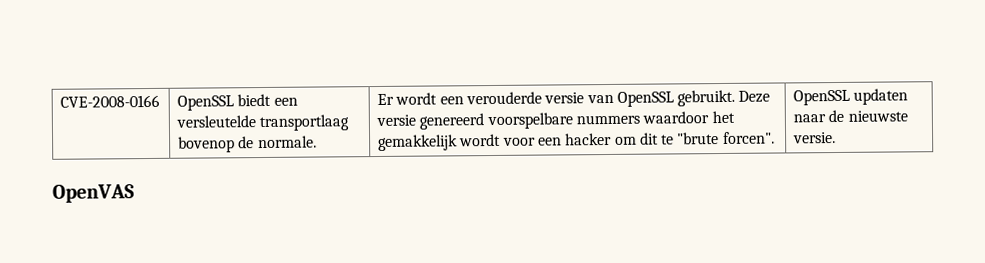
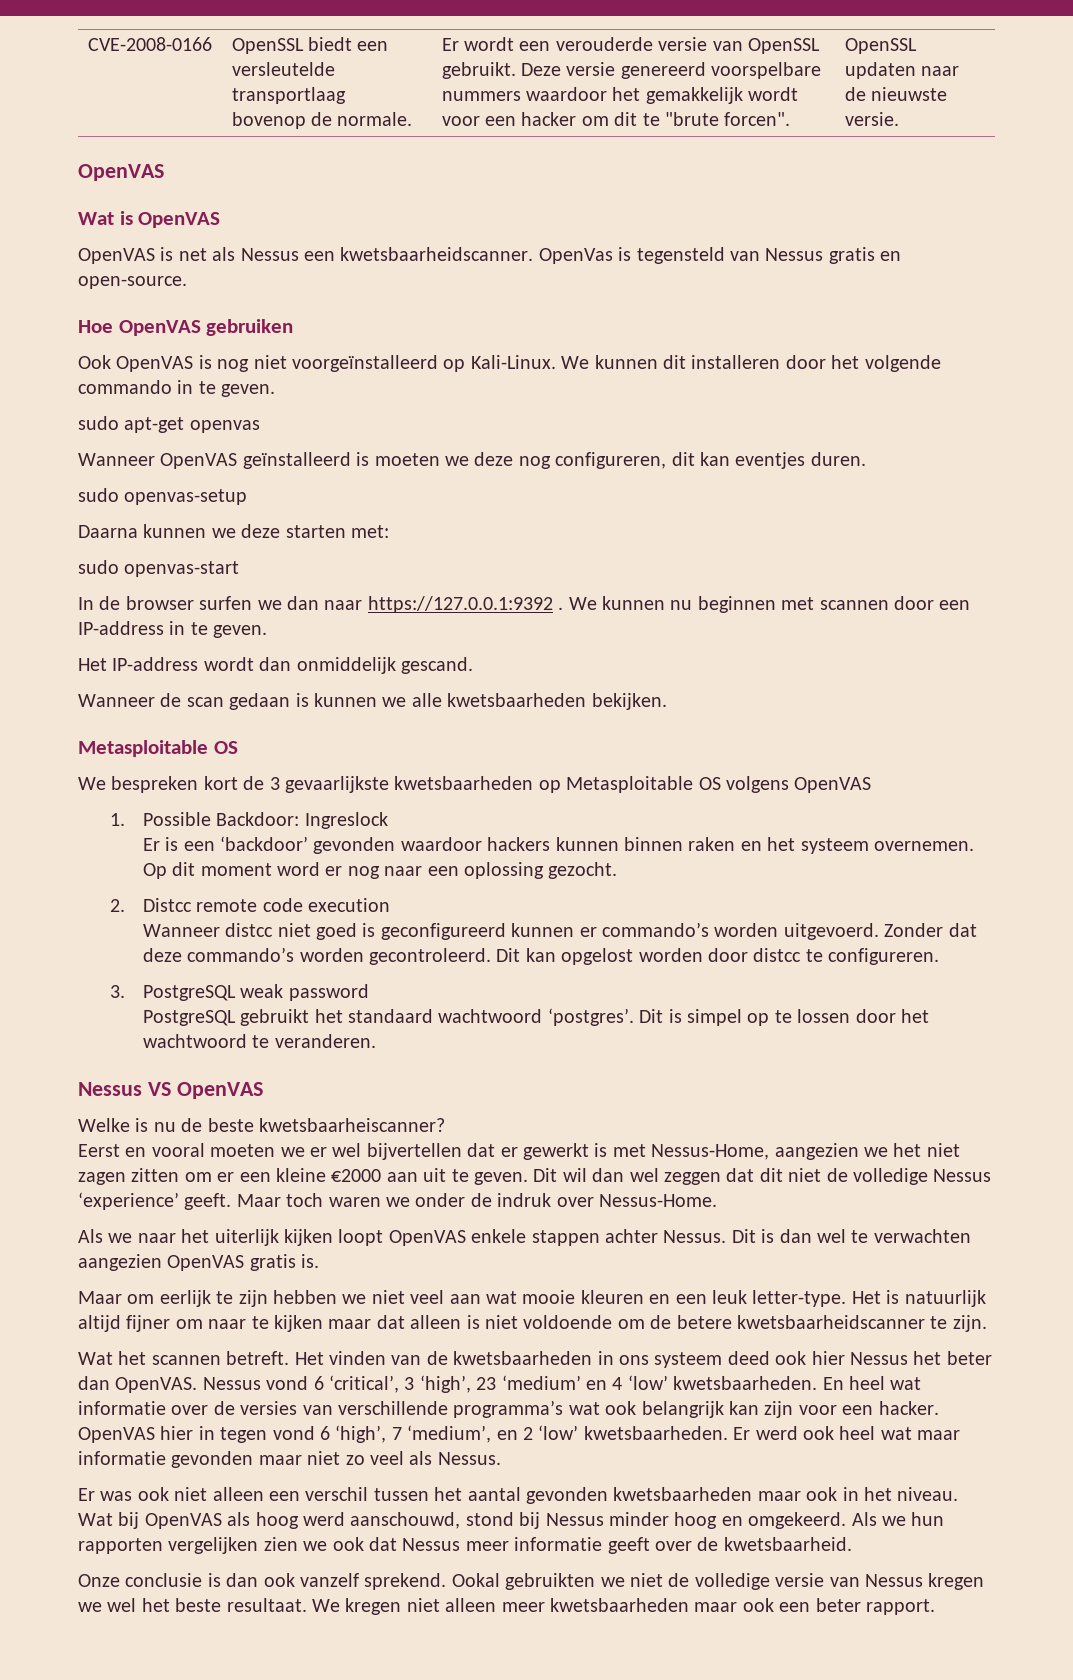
+ Wat is OpenVAS
+ OpenVAS is net als Nessus een kwetsbaarheidscanner. OpenVas is tegensteld van Nessus gratis en open-source.
+ Hoe OpenVAS gebruiken
+ Ook OpenVAS is nog niet voorgeïnstalleerd op Kali-Linux. We kunnen dit installeren door het volgende commando in te geven.
+ sudo apt-get openvas
+ Wanneer OpenVAS geïnstalleerd is moeten we deze nog configureren, dit kan eventjes duren.
+ sudo openvas-setup
+ Daarna kunnen we deze starten met:
+ sudo openvas-start
+ In de browser surfen we dan naar https://127.0.0.1:9392 . We kunnen nu beginnen met scannen door een IP-address in te geven.
+ Het IP-address wordt dan onmiddelijk gescand.
+ Wanneer de scan gedaan is kunnen we alle kwetsbaarheden bekijken.
+ Metasploitable OS
+ We bespreken kort de 3 gevaarlijkste kwetsbaarheden op Metasploitable OS volgens OpenVAS
+ 1. Possible Backdoor: Ingreslock
+ Er is een ‘backdoor’ gevonden waardoor hackers kunnen binnen raken en het systeem overnemen. Op dit moment word er nog naar een oplossing gezocht.
+ 2. Distcc remote code execution
+ Wanneer distcc niet goed is geconfigureerd kunnen er commando’s worden uitgevoerd. Zonder dat deze commando’s worden gecontroleerd. Dit kan opgelost worden door distcc te configureren.
+ 3. PostgreSQL weak password
+ PostgreSQL gebruikt het standaard wachtwoord ‘postgres’. Dit is simpel op te lossen door het wachtwoord te veranderen.
+ Nessus VS OpenVAS
+ Welke is nu de beste kwetsbaarheiscanner?
+ Eerst en vooral moeten we er wel bijvertellen dat er gewerkt is met Nessus-Home, aangezien we het niet zagen zitten om er een kleine €2000 aan uit te geven. Dit wil dan wel zeggen dat dit niet de volledige Nessus ‘experience’ geeft. Maar toch waren we onder de indruk over Nessus-Home.
+ Als we naar het uiterlijk kijken loopt OpenVAS enkele stappen achter Nessus. Dit is dan wel te verwachten aangezien OpenVAS gratis is.
+ Maar om eerlijk te zijn hebben we niet veel aan wat mooie kleuren en een leuk letter-type. Het is natuurlijk altijd fijner om naar te kijken maar dat alleen is niet voldoende om de betere kwetsbaarheidscanner te zijn.
+ Wat het scannen betreft. Het vinden van de kwetsbaarheden in ons systeem deed ook hier Nessus het beter dan OpenVAS. Nessus vond 6 ‘critical’, 3 ‘high’, 23 ‘medium’ en 4 ‘low’ kwetsbaarheden. En heel wat informatie over de versies van verschillende programma’s wat ook belangrijk kan zijn voor een hacker. OpenVAS hier in tegen vond 6 ‘high’, 7 ‘medium’, en 2 ‘low’ kwetsbaarheden. Er werd ook heel wat maar informatie gevonden maar niet zo veel als Nessus.
+ Er was ook niet alleen een verschil tussen het aantal gevonden kwetsbaarheden maar ook in het niveau. Wat bij OpenVAS als hoog werd aanschouwd, stond bij Nessus minder hoog en omgekeerd. Als we hun rapporten vergelijken zien we ook dat Nessus meer informatie geeft over de kwetsbaarheid.
+ Onze conclusie is dan ook vanzelf sprekend. Ookal gebruikten we niet de volledige versie van Nessus kregen we wel het beste resultaat. We kregen niet alleen meer kwetsbaarheden maar ook een beter rapport.

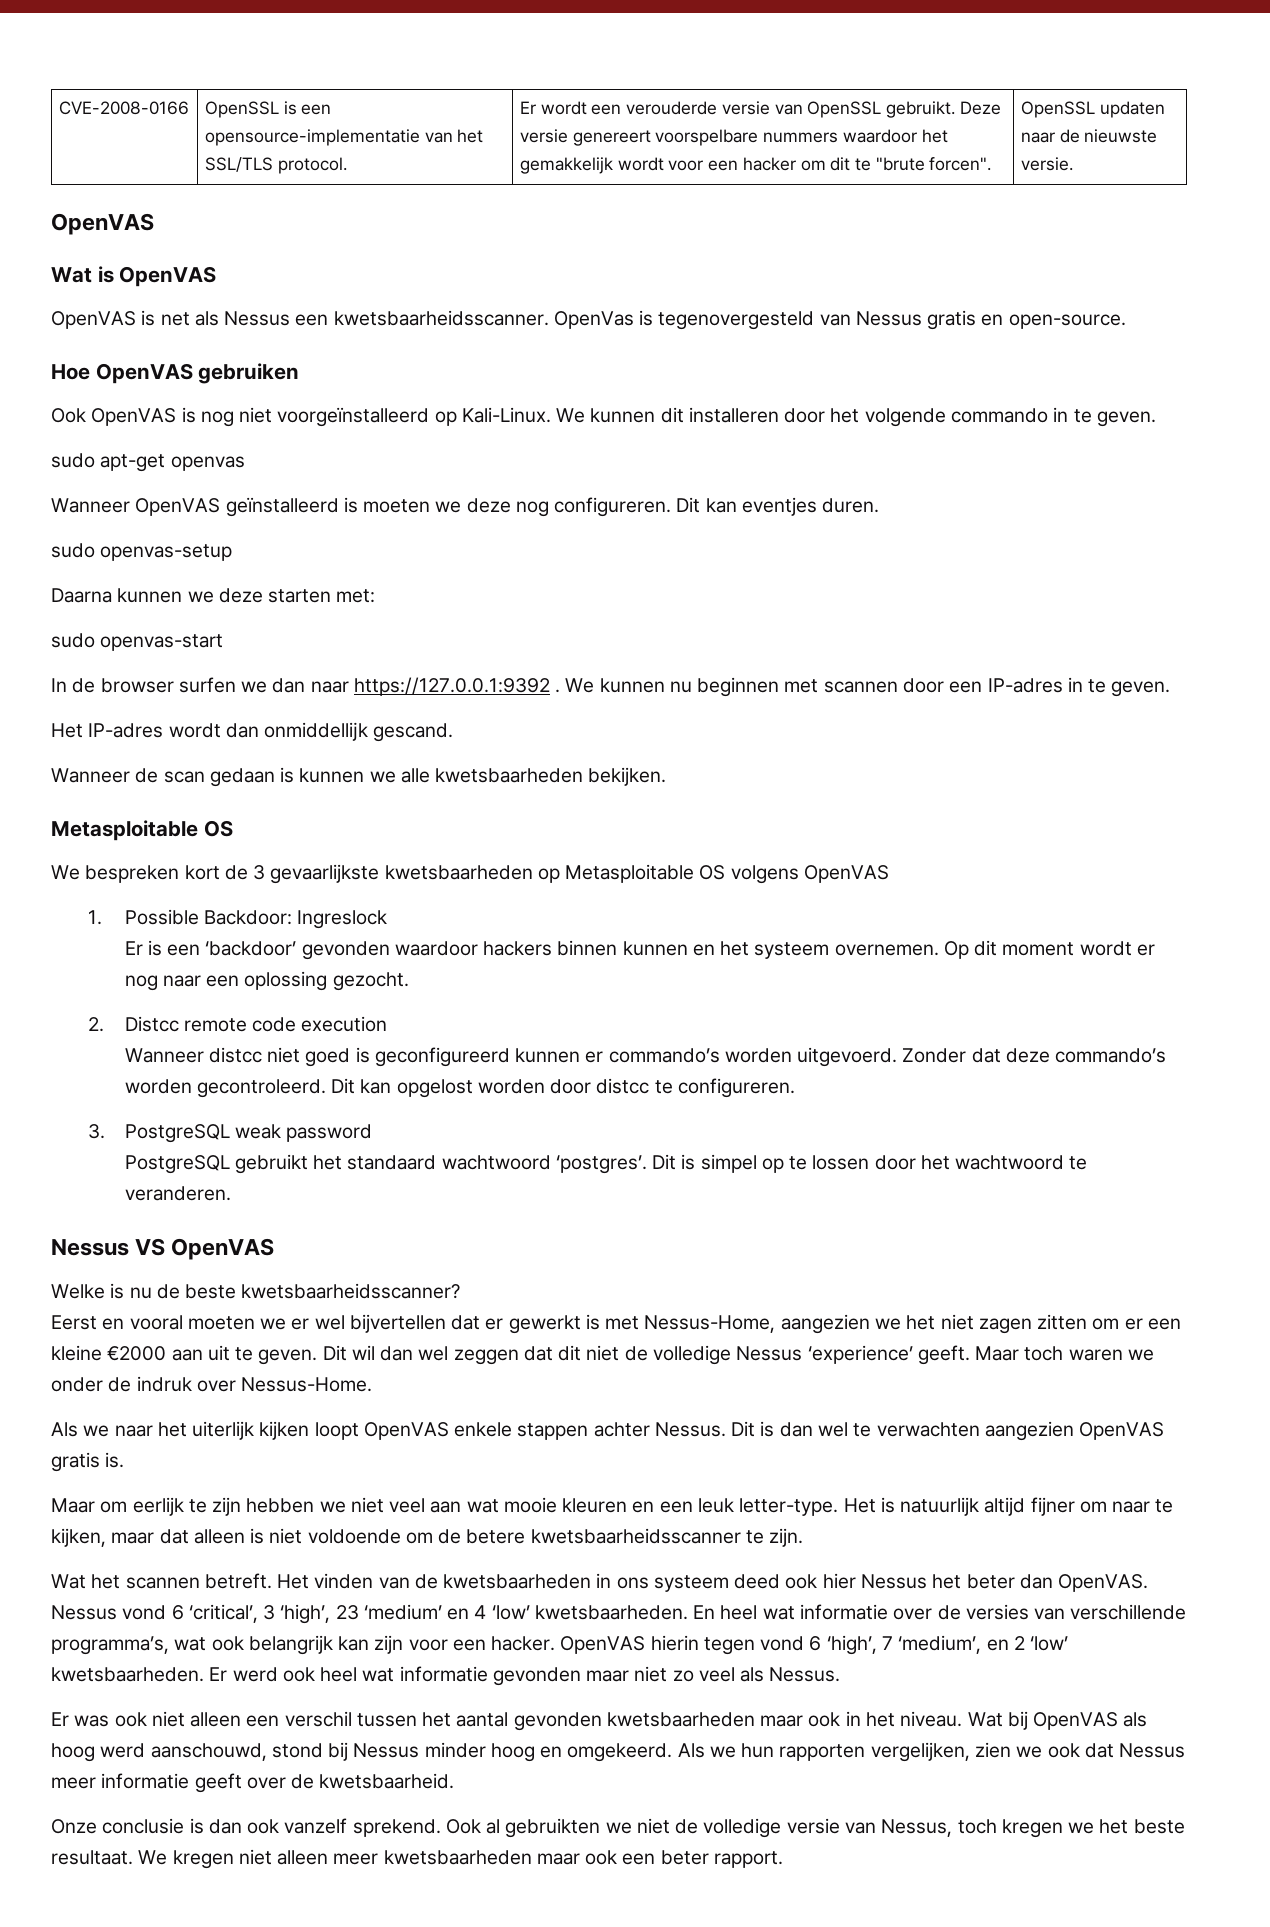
- CVE-2008-0166 | OpenSSL biedt een versleutelde transportlaag bovenop de normale. | Er wordt een verouderde versie van OpenSSL gebruikt. Deze versie genereerd voorspelbare nummers waardoor het gemakkelijk wordt voor een hacker om dit te "brute forcen". | OpenSSL updaten naar de nieuwste versie.
+ CVE-2008-0166 | OpenSSL is een opensource-implementatie van het SSL/TLS protocol. | Er wordt een verouderde versie van OpenSSL gebruikt. Deze versie genereert voorspelbare nummers waardoor het gemakkelijk wordt voor een hacker om dit te "brute forcen". | OpenSSL updaten naar de nieuwste versie.
- OpenVAS is net als Nessus een kwetsbaarheidscanner.
+ OpenVAS is net als Nessus een kwetsbaarheidsscanner.
- OpenVas is tegensteld van Nessus gratis en open-source.
+ OpenVas is tegenovergesteld van Nessus gratis en open-source.
- Wanneer OpenVAS geïnstalleerd is moeten we deze nog configureren, dit kan eventjes duren.
+ Wanneer OpenVAS geïnstalleerd is moeten we deze nog configureren. Dit kan eventjes duren.
- We kunnen nu beginnen met scannen door een IP-address in te geven.
+ We kunnen nu beginnen met scannen door een IP-adres in te geven.
- Het IP-address wordt dan onmiddelijk gescand.
+ Het IP-adres wordt dan onmiddellĳk gescand.
- Er is een ‘backdoor’ gevonden waardoor hackers kunnen binnen raken en het systeem overnemen.
+ Er is een ‘backdoor’ gevonden waardoor hackers binnen kunnen en het systeem overnemen.
- Op dit moment word er nog naar een oplossing gezocht.
+ Op dit moment wordt er nog naar een oplossing gezocht.
- Welke is nu de beste kwetsbaarheiscanner?
+ Welke is nu de beste kwetsbaarheidsscanner?
- Het is natuurlijk altijd fijner om naar te kijken maar dat alleen is niet voldoende om de betere kwetsbaarheidscanner te zijn.
+ Het is natuurlijk altijd fijner om naar te kijken, maar dat alleen is niet voldoende om de betere kwetsbaarheidsscanner te zijn.
- En heel wat informatie over de versies van verschillende programma’s wat ook belangrijk kan zijn voor een hacker.
+ En heel wat informatie over de versies van verschillende programma’s, wat ook belangrijk kan zijn voor een hacker.
- OpenVAS hier in tegen vond 6 ‘high’, 7 ‘medium’, en 2 ‘low’ kwetsbaarheden.
+ OpenVAS hierin tegen vond 6 ‘high’, 7 ‘medium’, en 2 ‘low’ kwetsbaarheden.
- Er werd ook heel wat maar informatie gevonden maar niet zo veel als Nessus.
+ Er werd ook heel wat informatie gevonden maar niet zo veel als Nessus.
- Als we hun rapporten vergelijken zien we ook dat Nessus meer informatie geeft over de kwetsbaarheid.
+ Als we hun rapporten vergelijken, zien we ook dat Nessus meer informatie geeft over de kwetsbaarheid.
- Ookal gebruikten we niet de volledige versie van Nessus kregen we wel het beste resultaat.
+ Ook al gebruikten we niet de volledige versie van Nessus, toch kregen we het beste resultaat.

